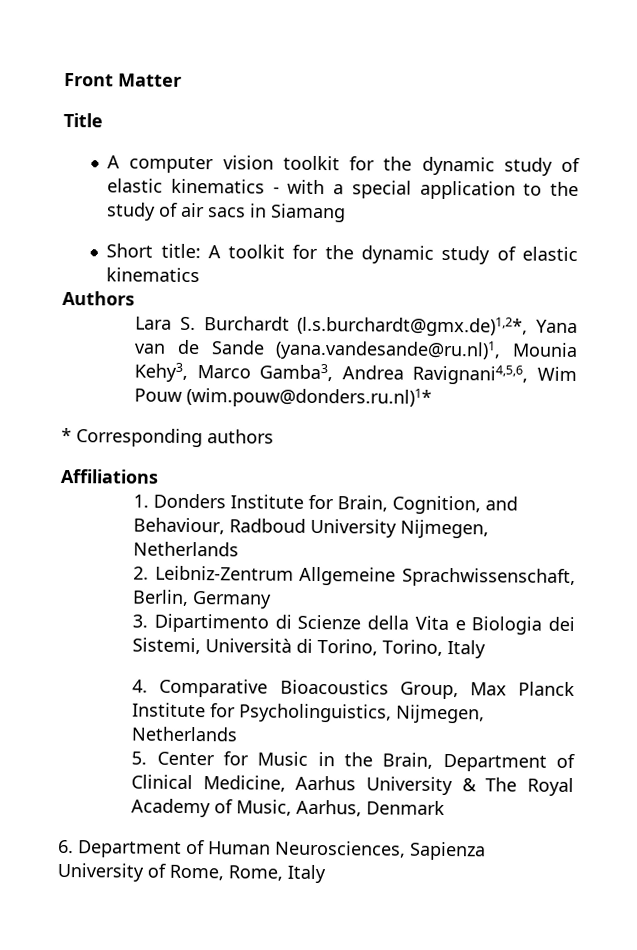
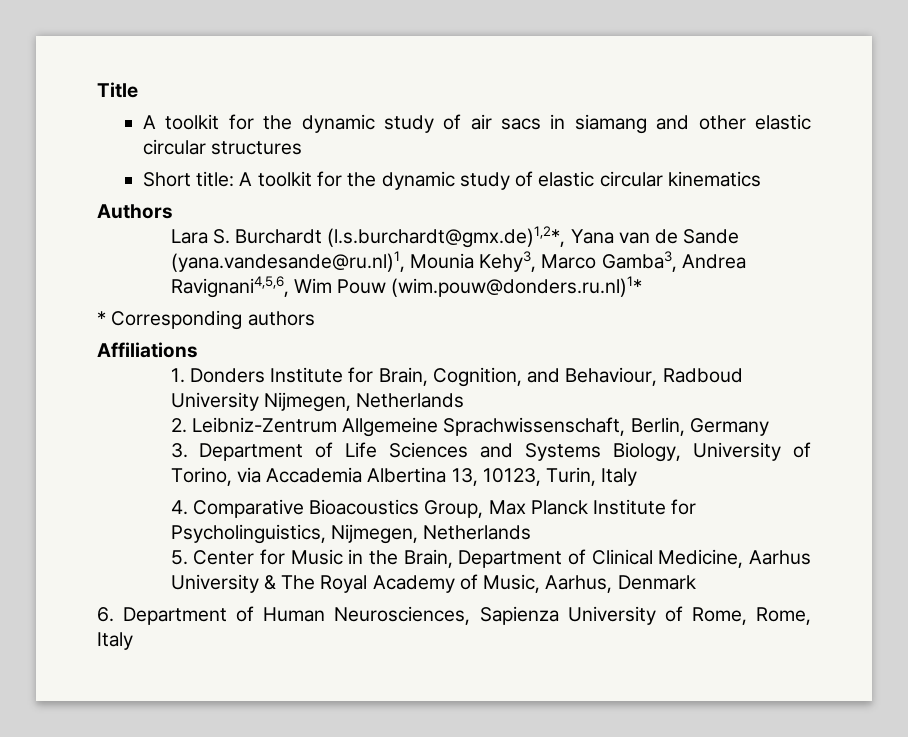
- Front Matter
- A computer vision toolkit for the dynamic study of elastic kinematics - with a special application to the study of air sacs in Siamang
+ A toolkit for the dynamic study of air sacs in siamang and other elastic circular structures
- Short title: A toolkit for the dynamic study of elastic kinematics
+ Short title: A toolkit for the dynamic study of elastic circular kinematics
- 3. Dipartimento di Scienze della Vita e Biologia dei Sistemi, Università di Torino, Torino, Italy
+ 3. Department of Life Sciences and Systems Biology, University of Torino, via Accademia Albertina 13, 10123, Turin, Italy

